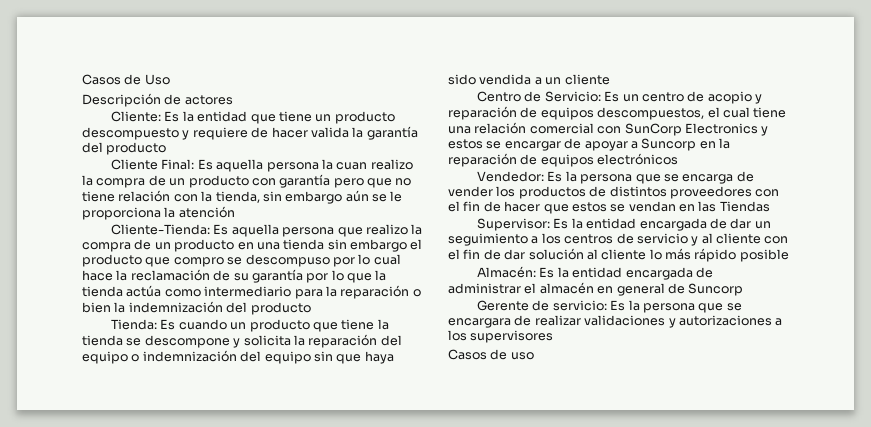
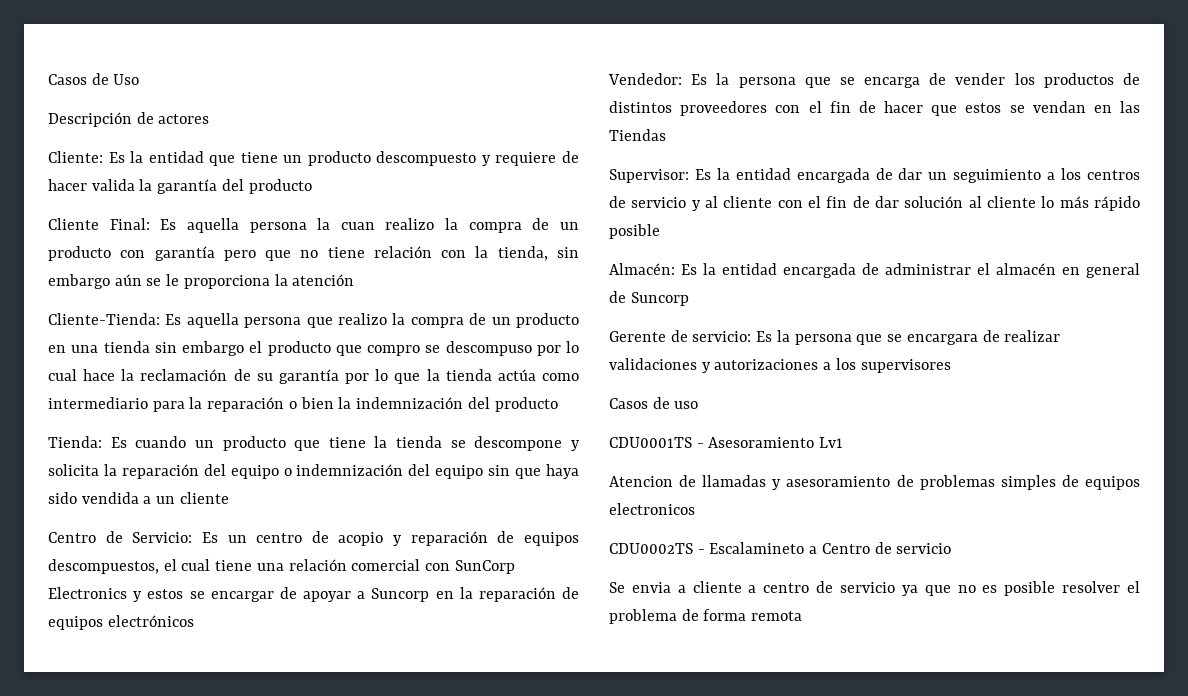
+ CDU0001TS - Asesoramiento Lv1
+ Atencion de llamadas y asesoramiento de problemas simples de equipos electronicos
+ CDU0002TS - Escalamineto a Centro de servicio
+ Se envia a cliente a centro de servicio ya que no es posible resolver el problema de forma remota

